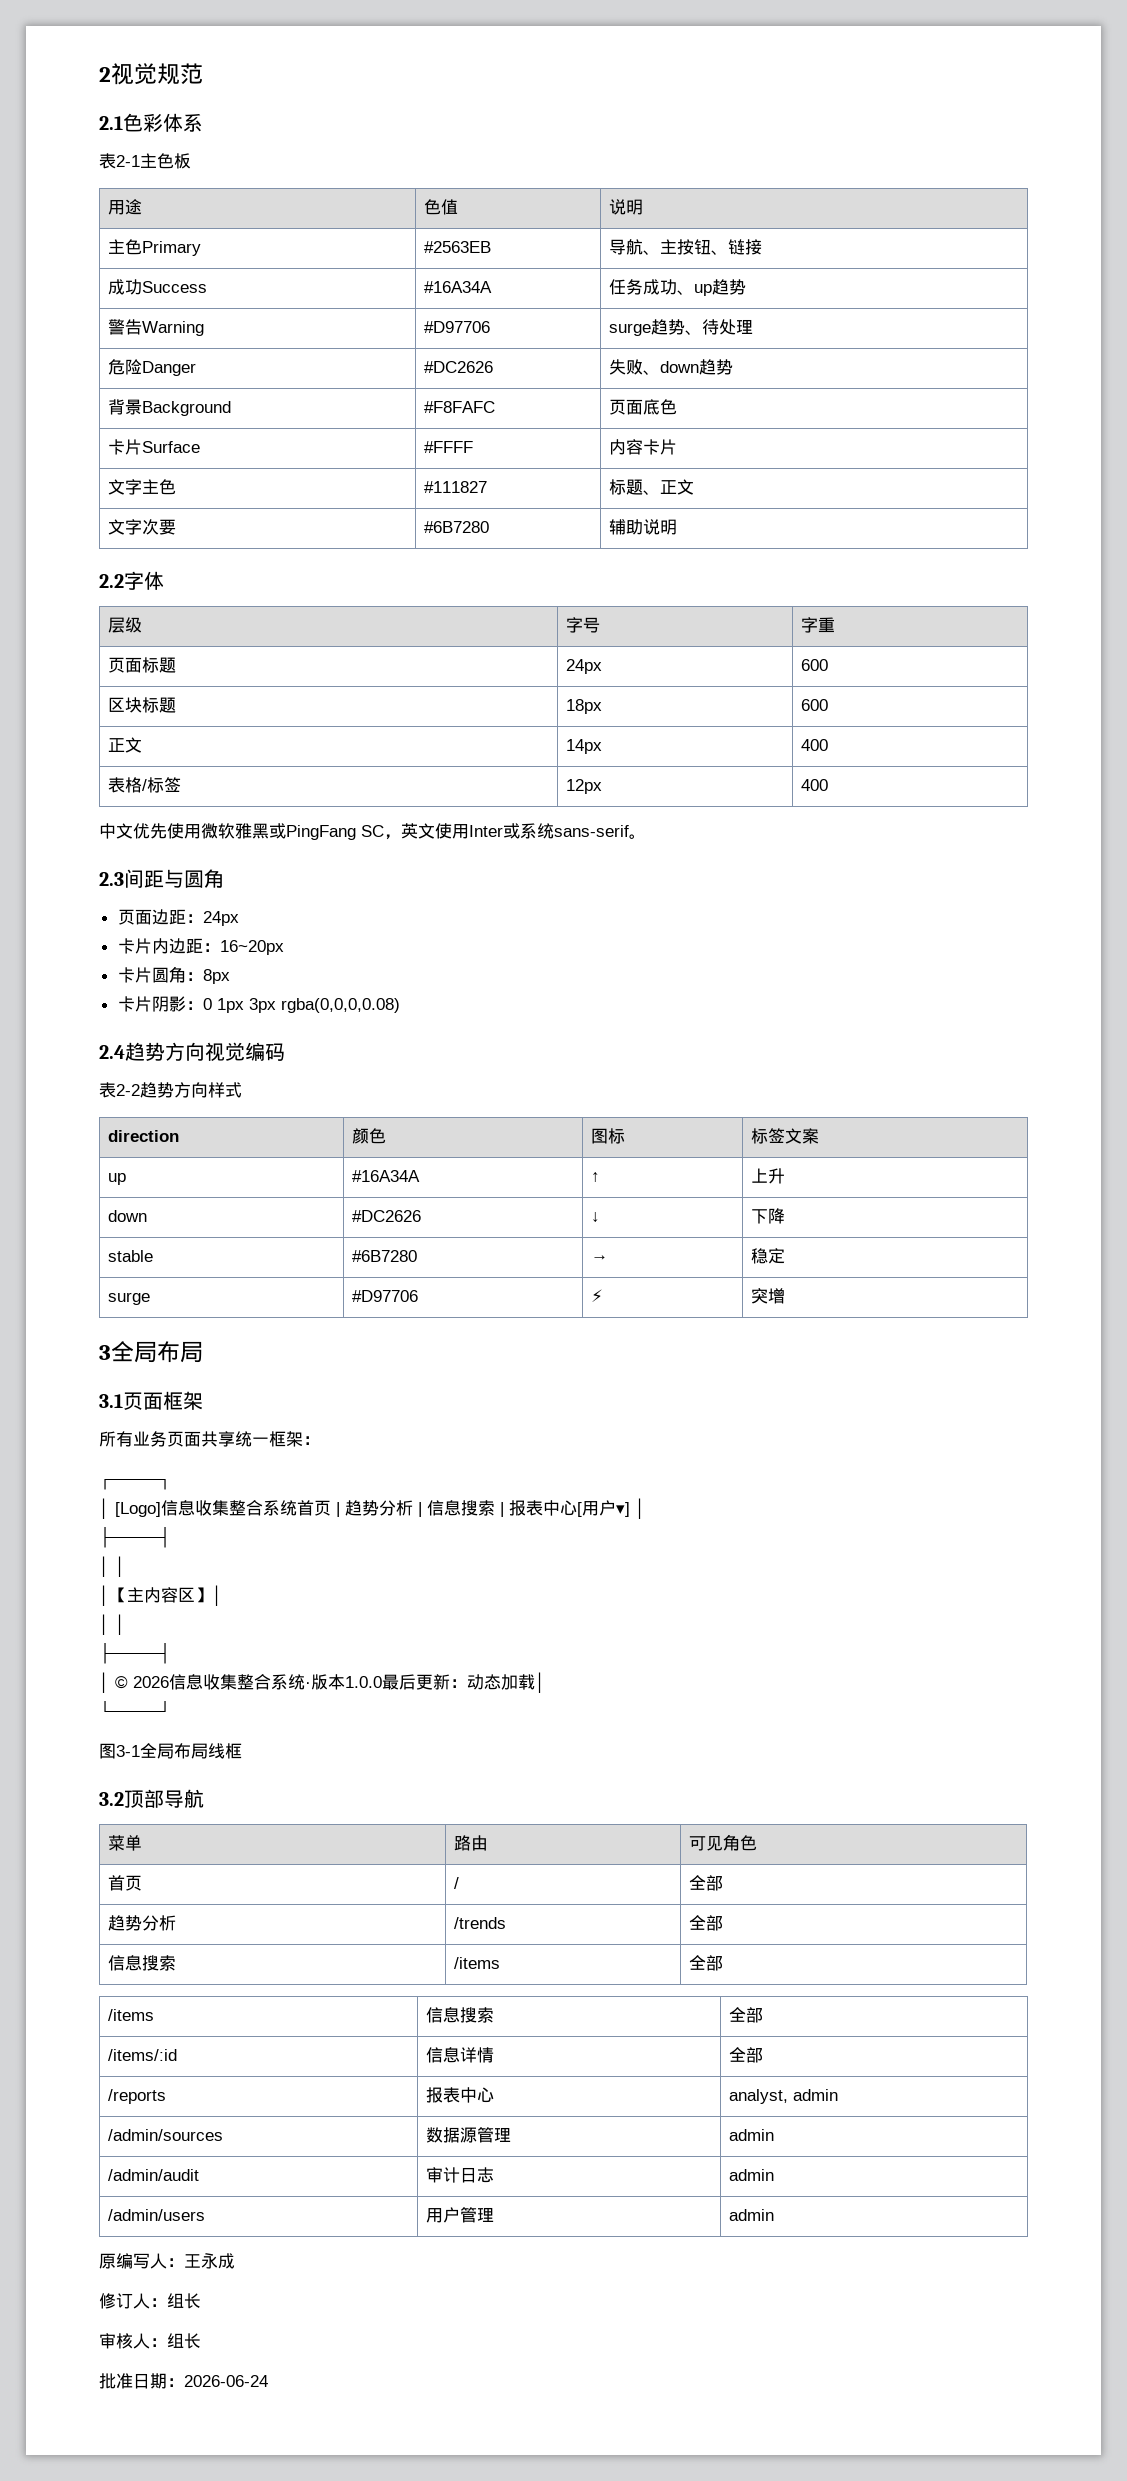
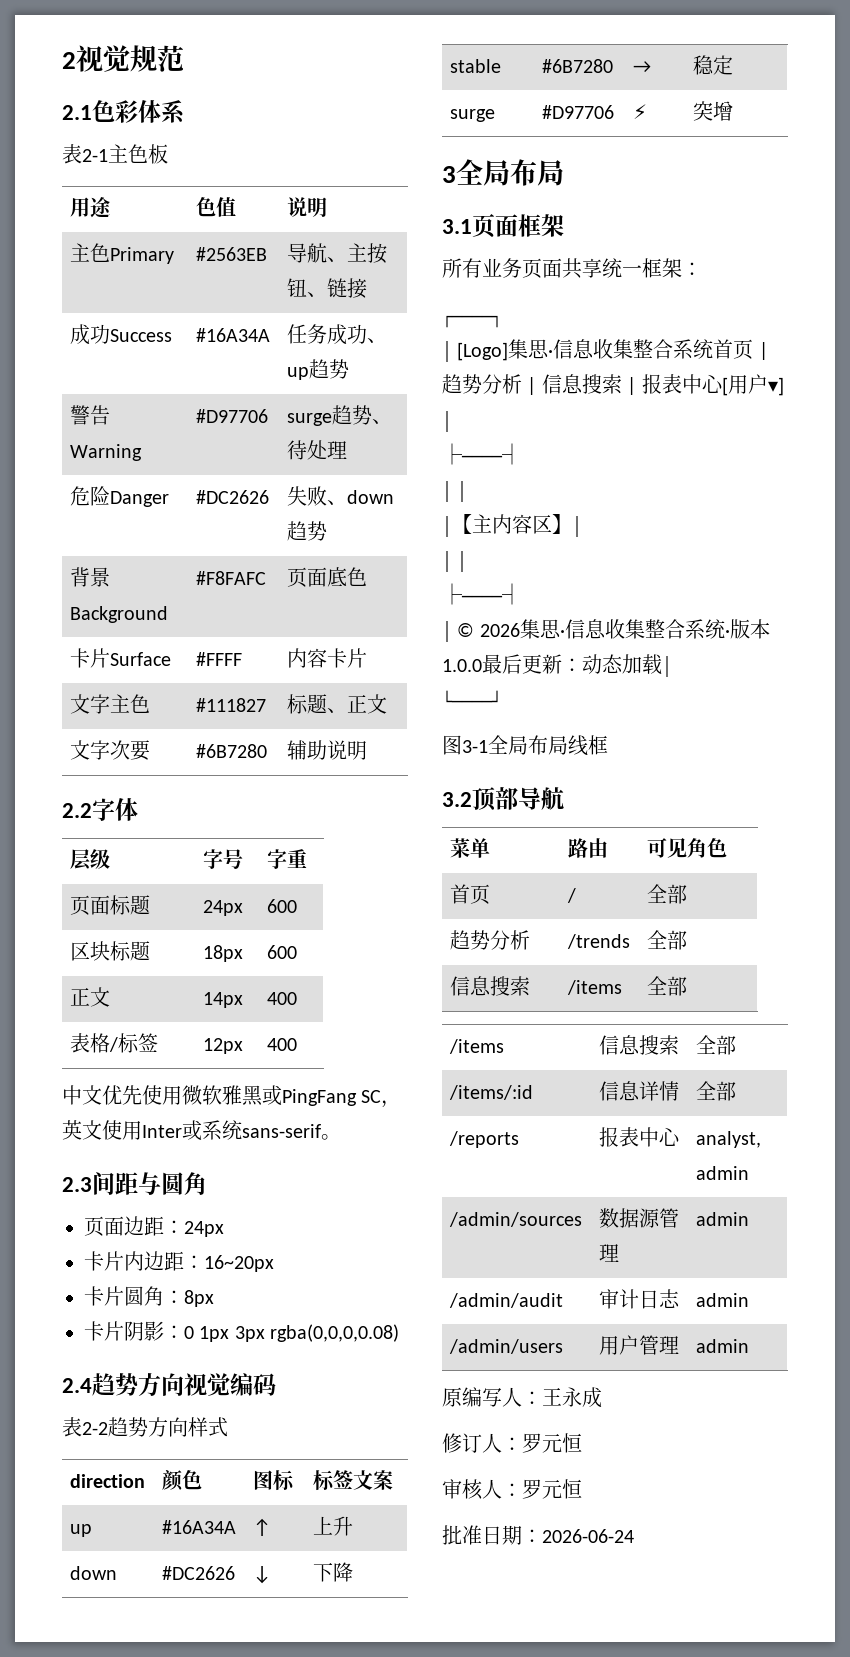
- │ [Logo]信息收集整合系统首页 | 趋势分析 | 信息搜索 | 报表中心[用户▾] │
+ │ [Logo]集思·信息收集整合系统首页 | 趋势分析 | 信息搜索 | 报表中心[用户▾] │
- │ © 2026信息收集整合系统·版本1.0.0最后更新：动态加载│
+ │ © 2026集思·信息收集整合系统·版本1.0.0最后更新：动态加载│
- 修订人：组长
+ 修订人：罗元恒
- 审核人：组长
+ 审核人：罗元恒

